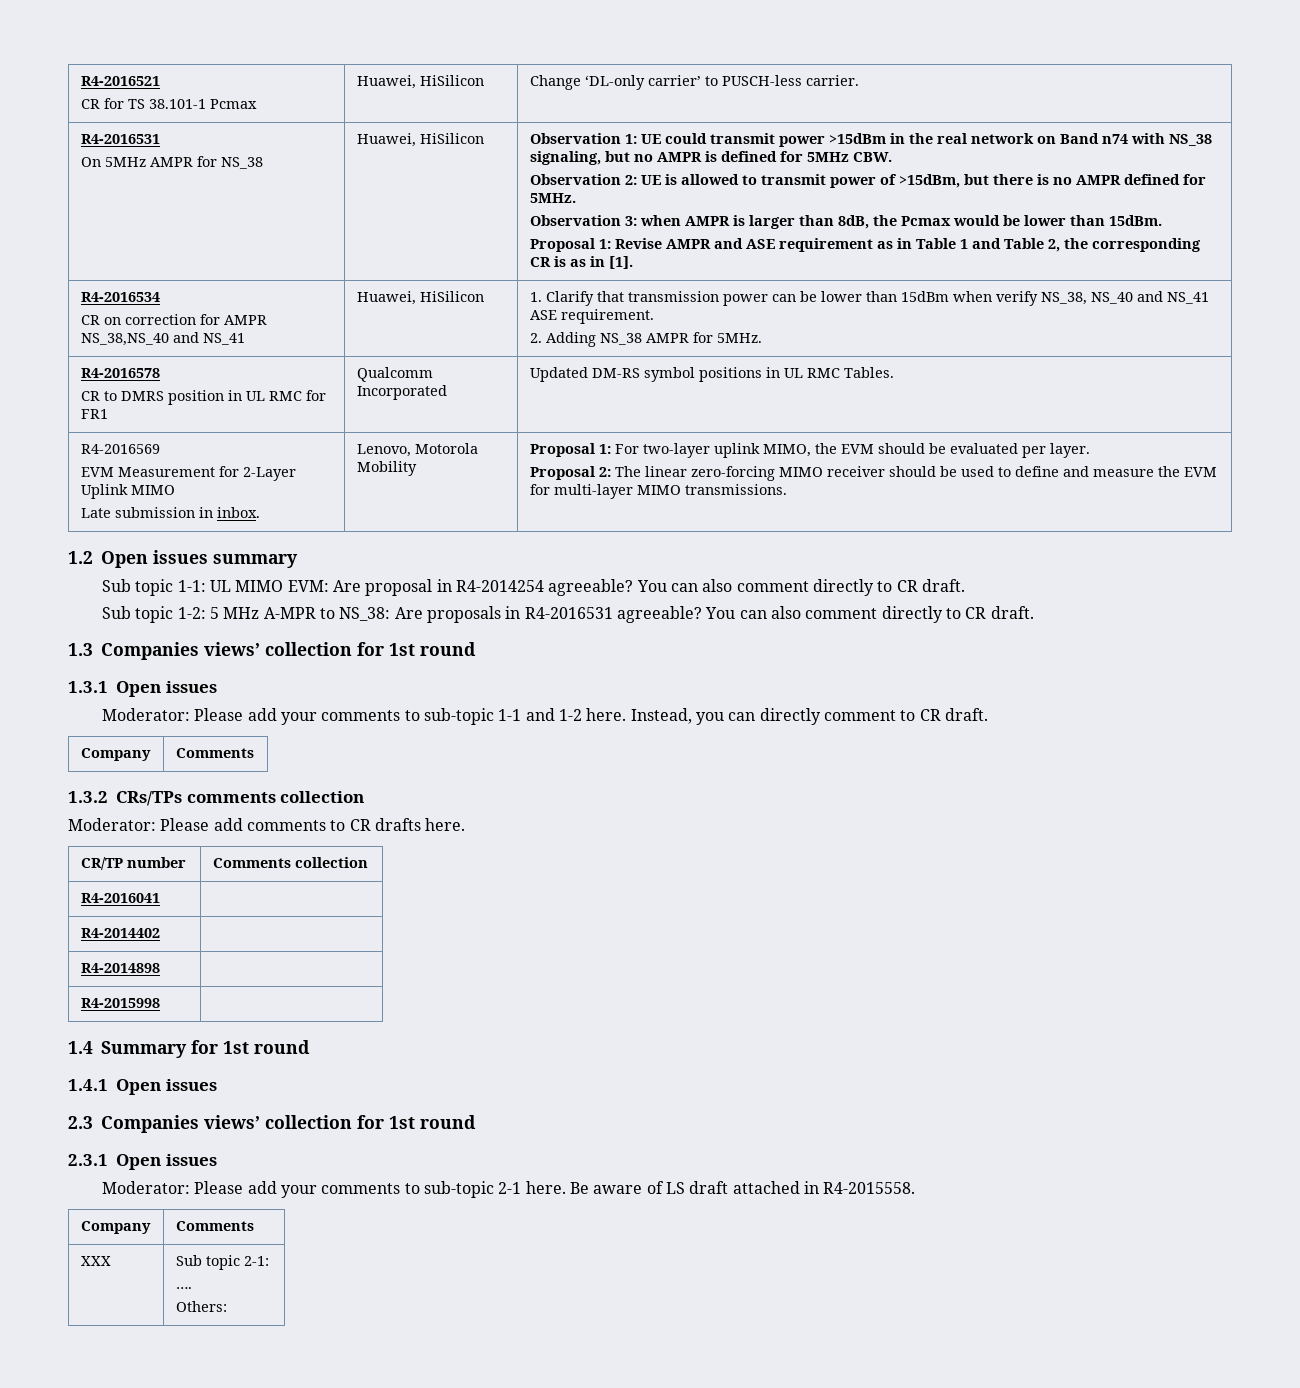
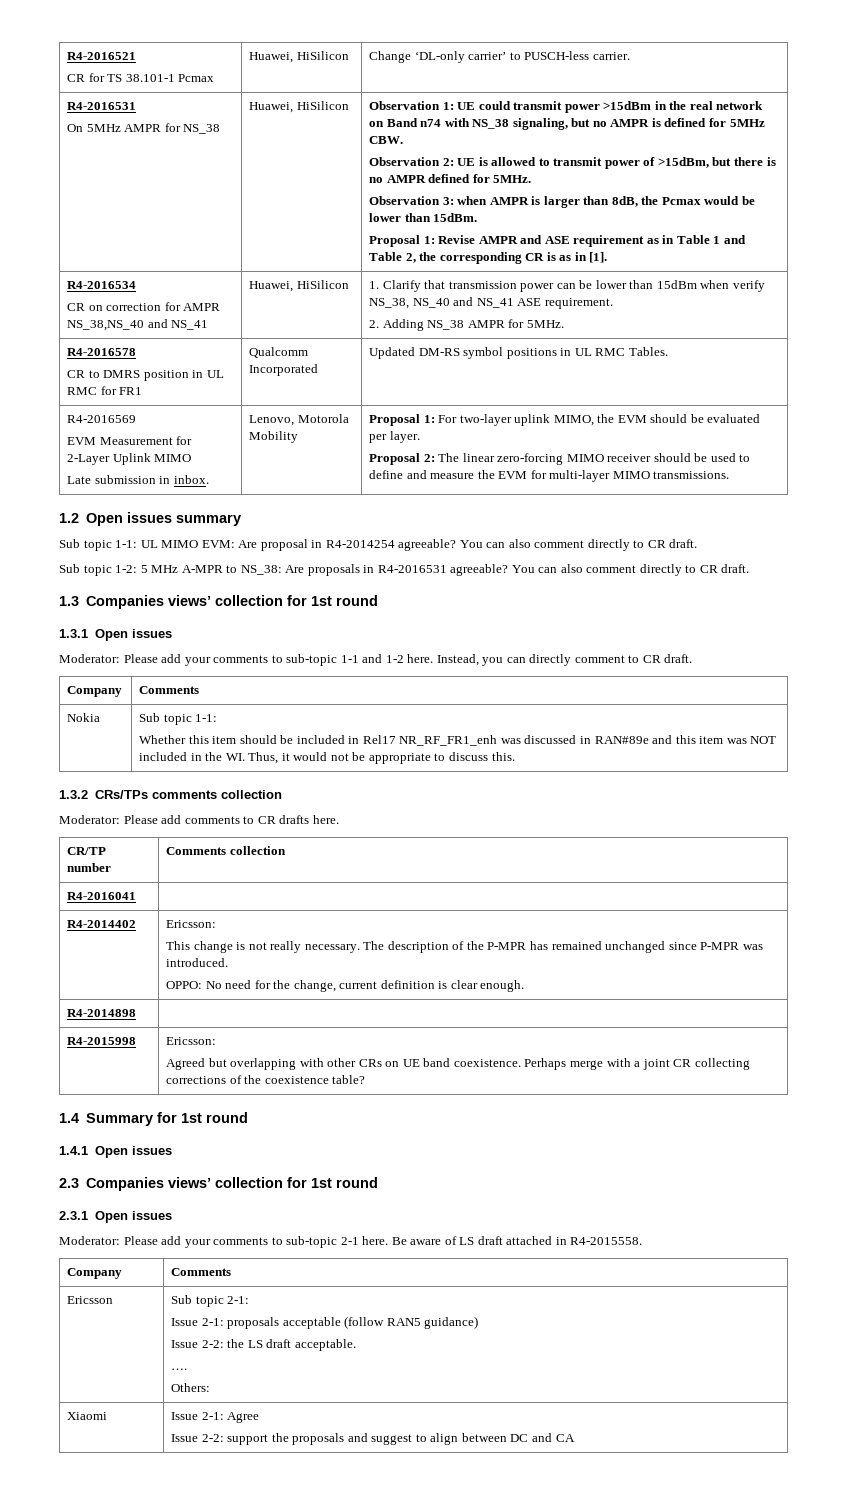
+ Nokia | Sub topic 1-1:
+ Whether this item should be included in Rel17 NR_RF_FR1_enh was discussed in RAN#89e and this item was NOT included in the WI. Thus, it would not be appropriate to discuss this.
- R4-2014402 |
+ R4-2014402 | Ericsson:
+ This change is not really necessary. The description of the P-MPR has remained unchanged since P-MPR was introduced.
+ OPPO: No need for the change, current definition is clear enough.
  R4-2014898 |
- R4-2015998 |
+ R4-2015998 | Ericsson:
+ Agreed but overlapping with other CRs on UE band coexistence. Perhaps merge with a joint CR collecting corrections of the coexistence table?
- XXX | Sub topic 2-1:
+ Ericsson | Sub topic 2-1:
+ Issue 2-1: proposals acceptable (follow RAN5 guidance)
+ Issue 2-2: the LS draft acceptable.
  ….
  Others:
+ Xiaomi | Issue 2-1: Agree
+ Issue 2-2: support the proposals and suggest to align between DC and CA

